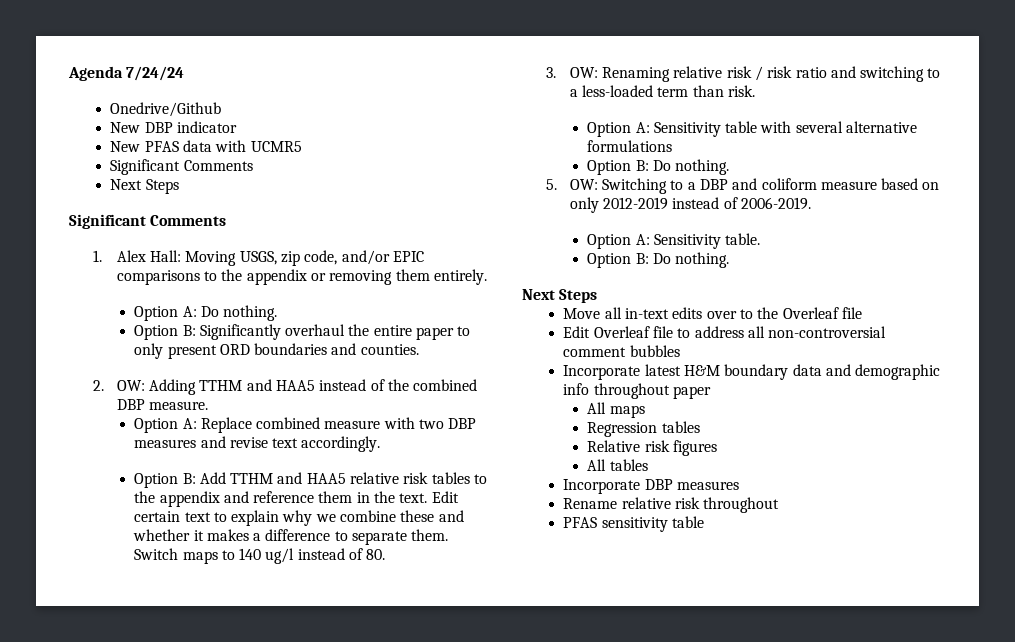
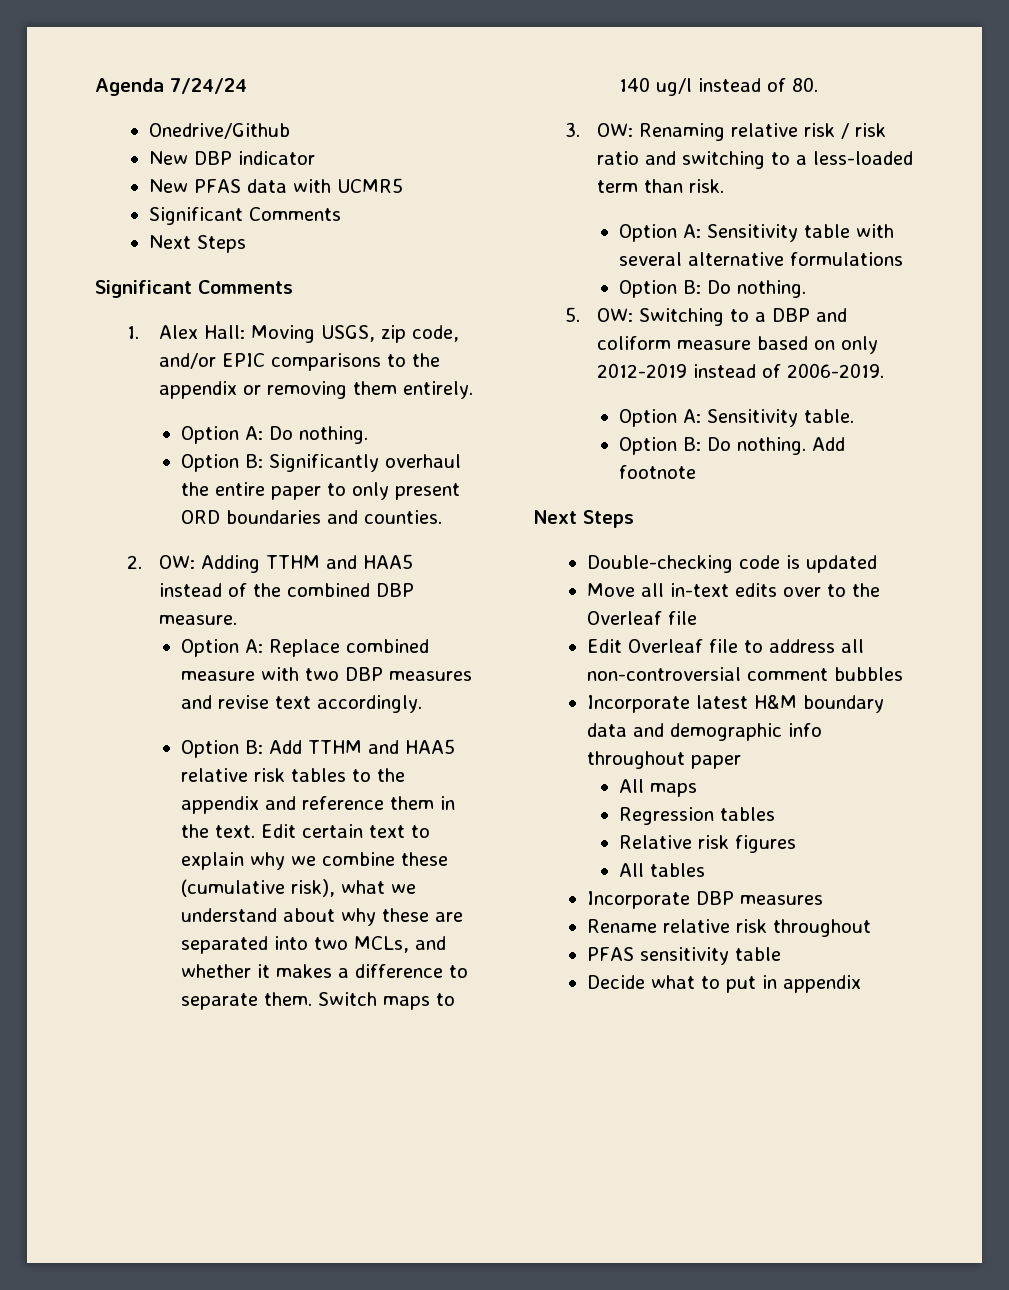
- Edit certain text to explain why we combine these and whether it makes a difference to separate them.
+ Edit certain text to explain why we combine these (cumulative risk), what we understand about why these are separated into two MCLs, and whether it makes a difference to separate them.
  Option A: Sensitivity table.
- Option B: Do nothing.
+ Option B: Do nothing. Add footnote
  Next Steps
+ Double-checking code is updated
+ Decide what to put in appendix

